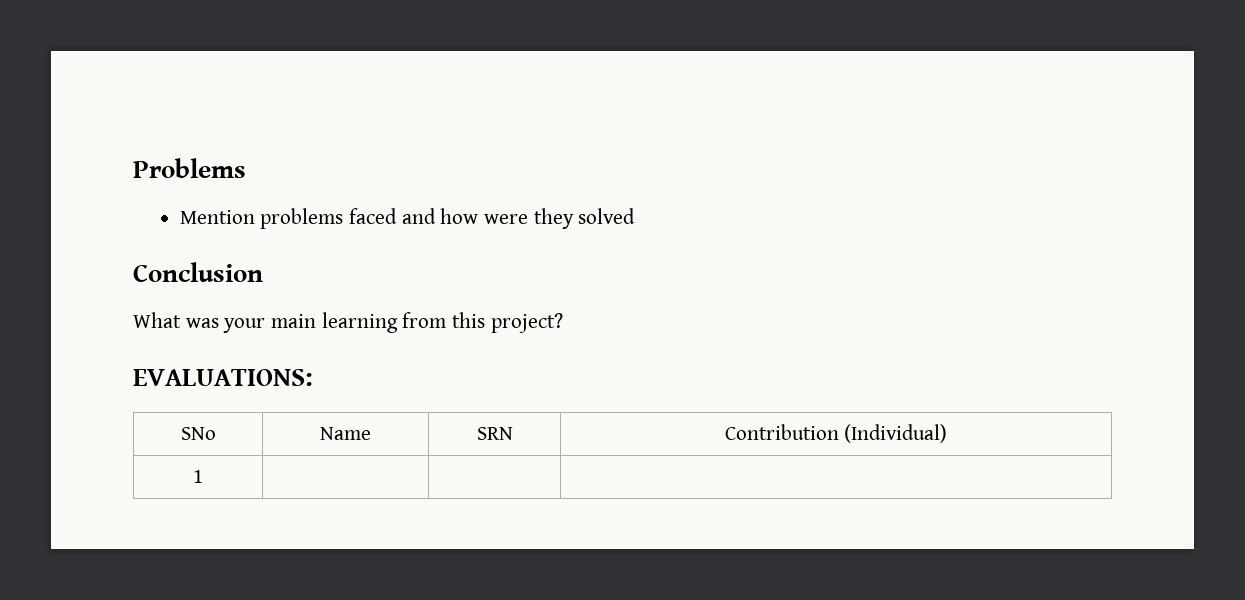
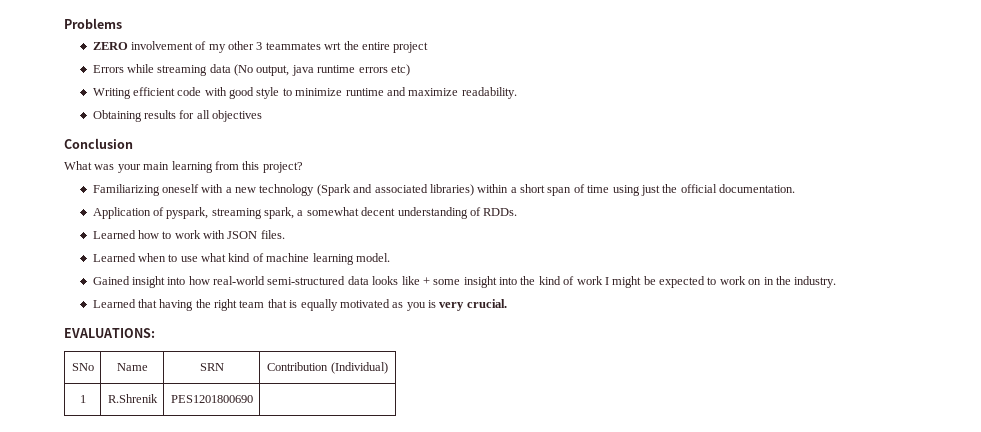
- Mention problems faced and how were they solved
+ ZERO involvement of my other 3 teammates wrt the entire project
+ Errors while streaming data (No output, java runtime errors etc)
+ Writing efficient code with good style to minimize runtime and maximize readability.
+ Obtaining results for all objectives
+ Familiarizing oneself with a new technology (Spark and associated libraries) within a short span of time using just the official documentation.
+ Application of pyspark, streaming spark, a somewhat decent understanding of RDDs.
+ Learned how to work with JSON files.
+ Learned when to use what kind of machine learning model.
+ Gained insight into how real-world semi-structured data looks like + some insight into the kind of work I might be expected to work on in the industry.
+ Learned that having the right team that is equally motivated as you is very crucial.
- 1 | | |
+ 1 | R.Shrenik | PES1201800690 |

